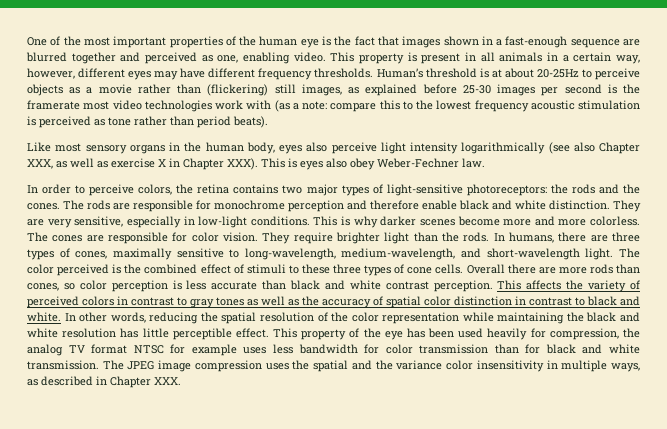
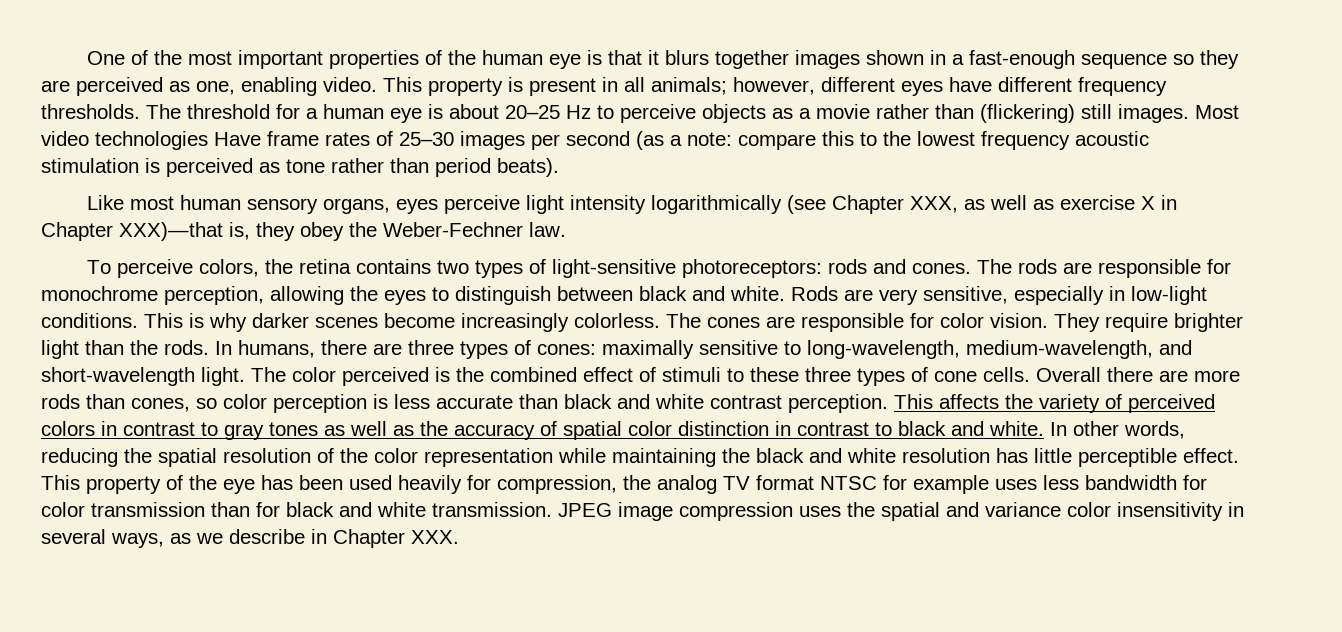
- One of the most important properties of the human eye is the fact that images shown in a fast-enough sequence are blurred together and perceived as one, enabling video.
+ One of the most important properties of the human eye is that it blurs together images shown in a fast-enough sequence so they are perceived as one, enabling video.
- This property is present in all animals in a certain way, however, different eyes may have different frequency thresholds.
+ This property is present in all animals; however, different eyes have different frequency thresholds.
- Human’s threshold is at about 20-25Hz to perceive objects as a movie rather than (flickering) still images, as explained before 25-30 images per second is the framerate most video technologies work with (as a note: compare this to the lowest frequency acoustic stimulation is perceived as tone rather than period beats).
+ The threshold for a human eye is about 20–25 Hz to perceive objects as a movie rather than (flickering) still images. Most video technologies Have frame rates of 25–30 images per second (as a note: compare this to the lowest frequency acoustic stimulation is perceived as tone rather than period beats).
- Like most sensory organs in the human body, eyes also perceive light intensity logarithmically (see also Chapter XXX, as well as exercise X in Chapter XXX). This is eyes also obey Weber-Fechner law.
+ Like most human sensory organs, eyes perceive light intensity logarithmically (see Chapter XXX, as well as exercise X in Chapter XXX)—that is, they obey the Weber-Fechner law.
- In order to perceive colors, the retina contains two major types of light-sensitive photoreceptors: the rods and the cones.
+ To perceive colors, the retina contains two types of light-sensitive photoreceptors: rods and cones.
- The rods are responsible for monochrome perception and therefore enable black and white distinction. They are very sensitive, especially in low-light conditions.
+ The rods are responsible for monochrome perception, allowing the eyes to distinguish between black and white. Rods are very sensitive, especially in low-light conditions.
- This is why darker scenes become more and more colorless.
+ This is why darker scenes become increasingly colorless.
- In humans, there are three types of cones, maximally sensitive to long-wavelength, medium-wavelength, and short-wavelength light.
+ In humans, there are three types of cones: maximally sensitive to long-wavelength, medium-wavelength, and short-wavelength light.
- The JPEG image compression uses the spatial and the variance color insensitivity in multiple ways, as described in Chapter XXX.
+ JPEG image compression uses the spatial and variance color insensitivity in several ways, as we describe in Chapter XXX.

